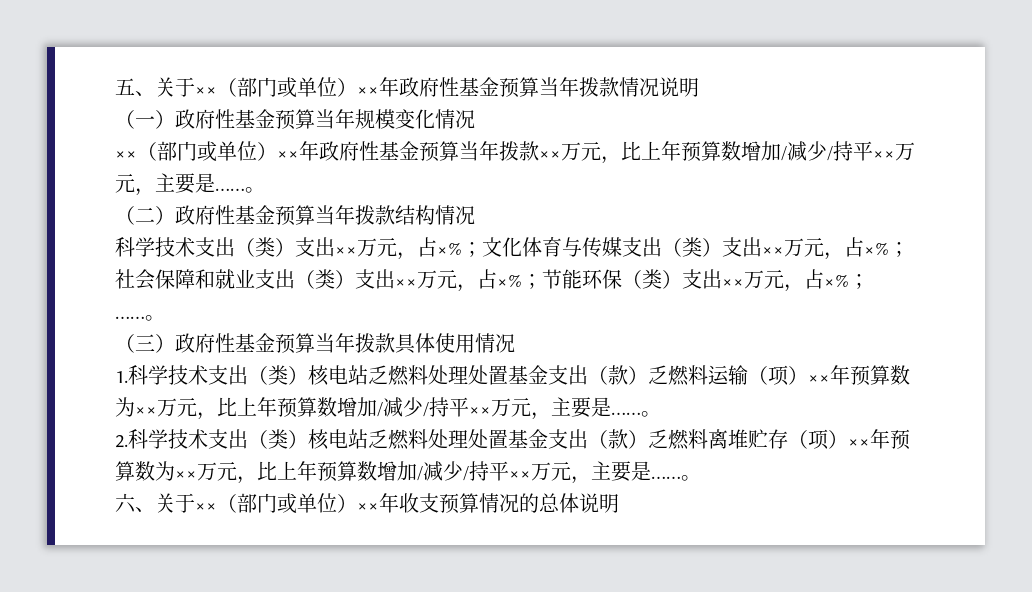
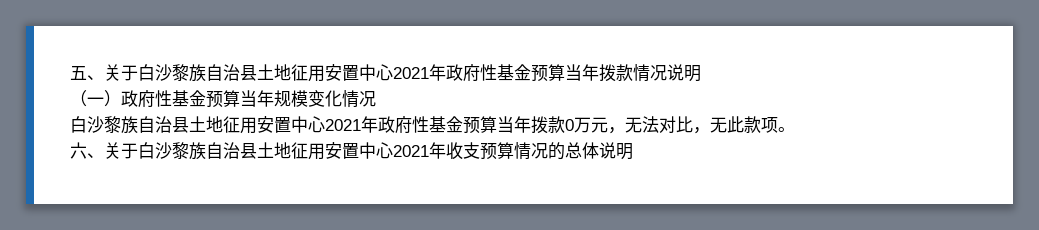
- 五、关于××（部门或单位）××年政府性基金预算当年拨款情况说明
+ 五、关于白沙黎族自治县土地征用安置中心2021年政府性基金预算当年拨款情况说明
- ××（部门或单位）××年政府性基金预算当年拨款××万元，比上年预算数增加/减少/持平××万元，主要是……。
- （二）政府性基金预算当年拨款结构情况
- 科学技术支出（类）支出××万元，占×%；文化体育与传媒支出（类）支出××万元，占×%；社会保障和就业支出（类）支出××万元，占×%；节能环保（类）支出××万元，占×%；……。
- （三）政府性基金预算当年拨款具体使用情况
- 1.科学技术支出（类）核电站乏燃料处理处置基金支出（款）乏燃料运输（项）××年预算数为××万元，比上年预算数增加/减少/持平××万元，主要是……。
- 2.科学技术支出（类）核电站乏燃料处理处置基金支出（款）乏燃料离堆贮存（项）××年预算数为××万元，比上年预算数增加/减少/持平××万元，主要是……。
- 六、关于××（部门或单位）××年收支预算情况的总体说明
+ 白沙黎族自治县土地征用安置中心2021年政府性基金预算当年拨款0万元，无法对比，无此款项。
+ 六、关于白沙黎族自治县土地征用安置中心2021年收支预算情况的总体说明

